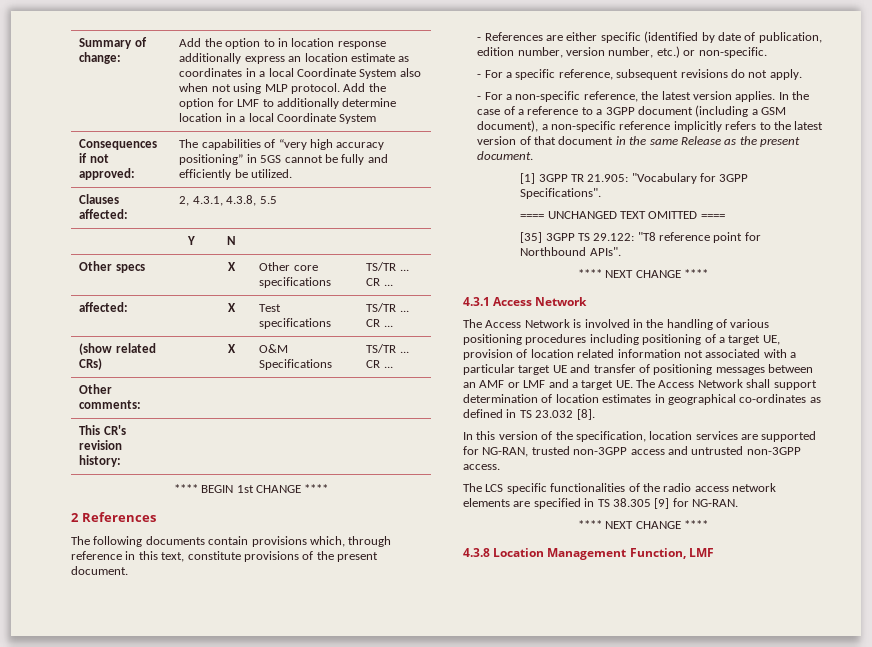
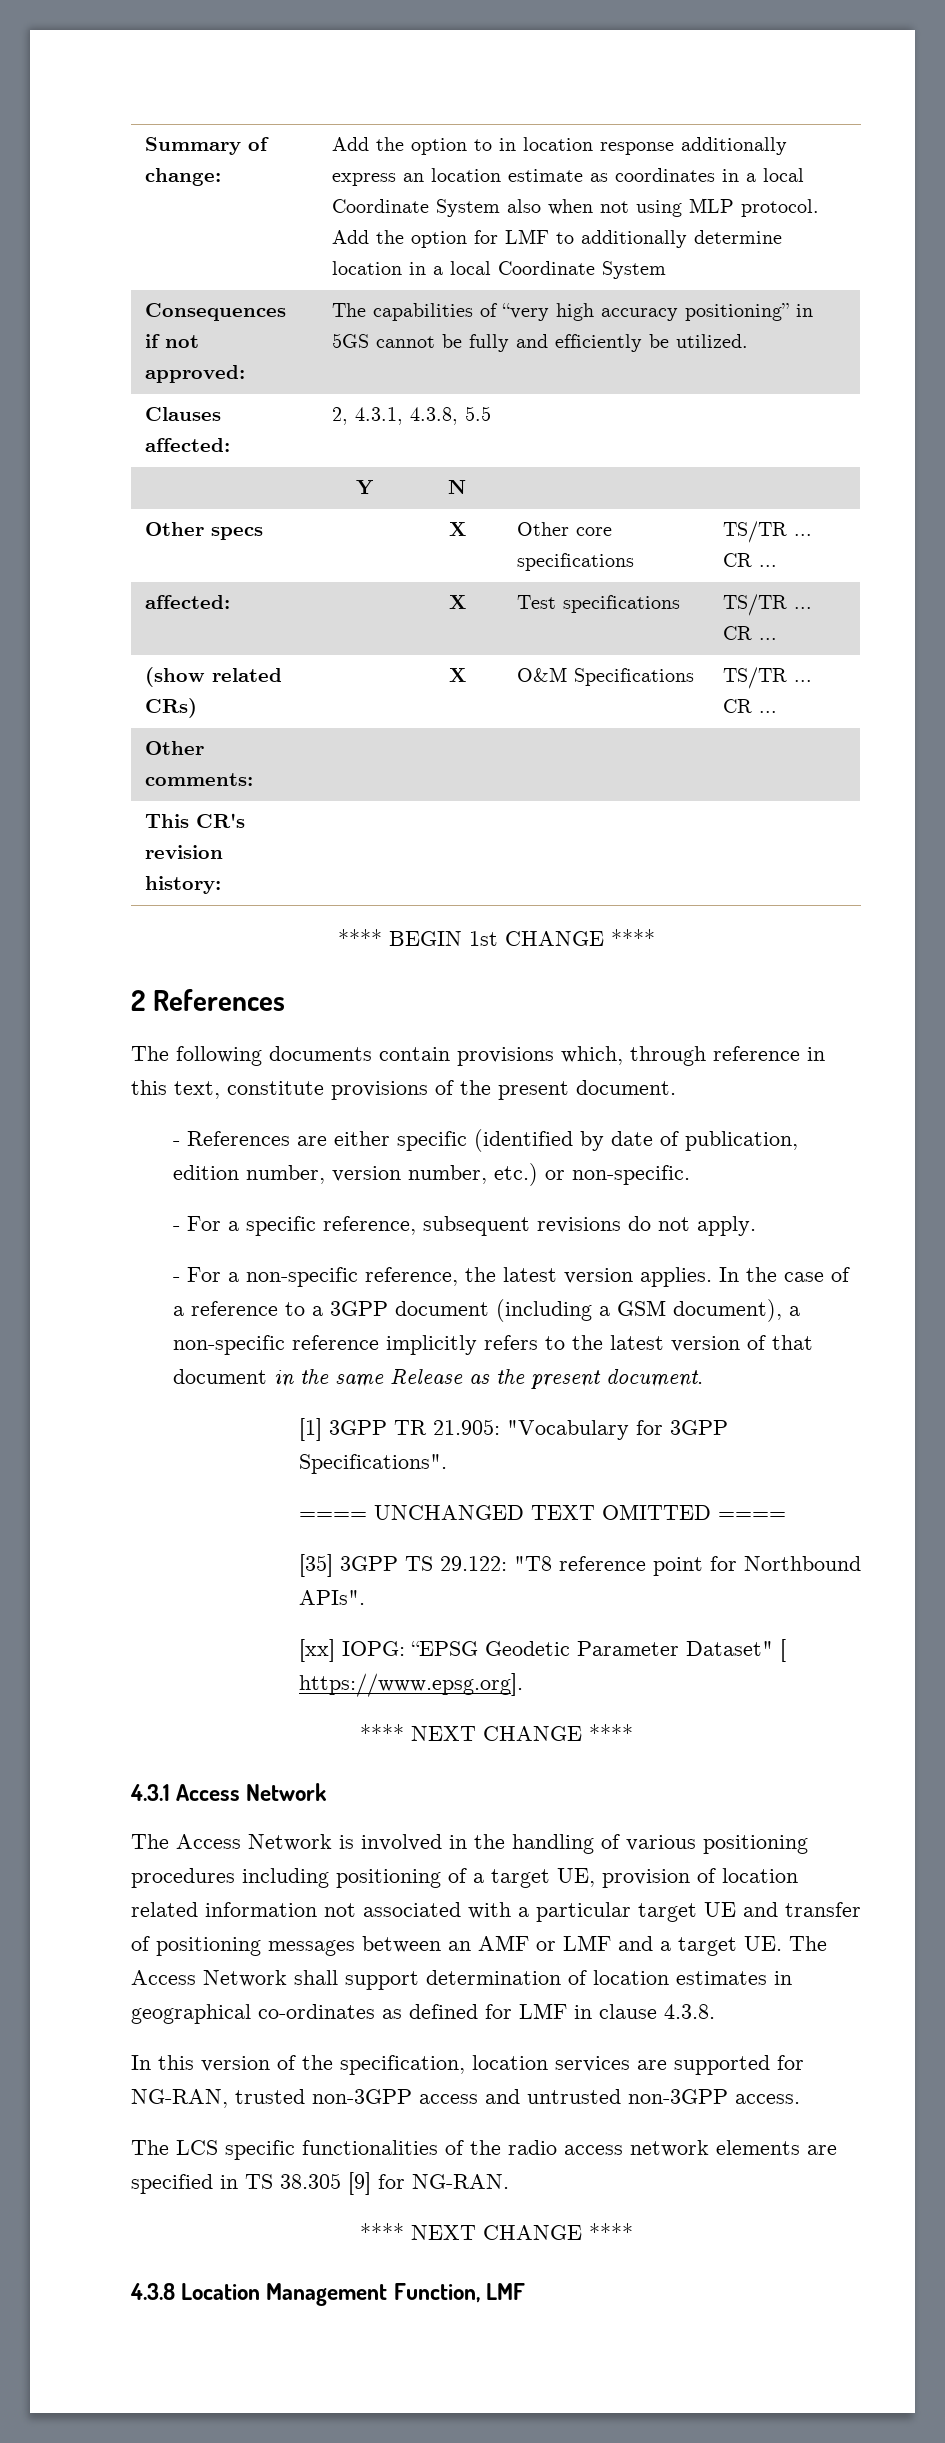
+ [xx] IOPG: “EPSG Geodetic Parameter Dataset" [ https://www.epsg.org].
- The Access Network is involved in the handling of various positioning procedures including positioning of a target UE, provision of location related information not associated with a particular target UE and transfer of positioning messages between an AMF or LMF and a target UE. The Access Network shall support determination of location estimates in geographical co-ordinates as defined in TS 23.032 [8].
+ The Access Network is involved in the handling of various positioning procedures including positioning of a target UE, provision of location related information not associated with a particular target UE and transfer of positioning messages between an AMF or LMF and a target UE. The Access Network shall support determination of location estimates in geographical co-ordinates as defined for LMF in clause 4.3.8.

